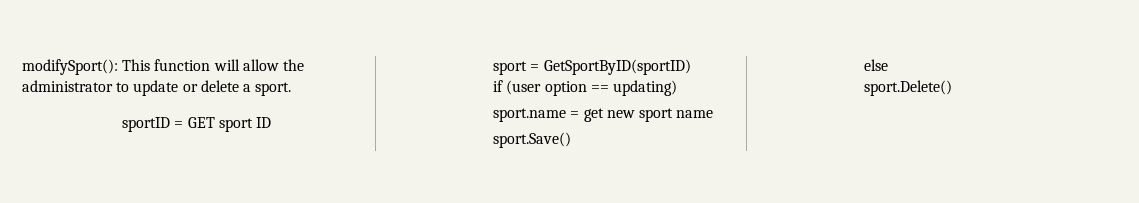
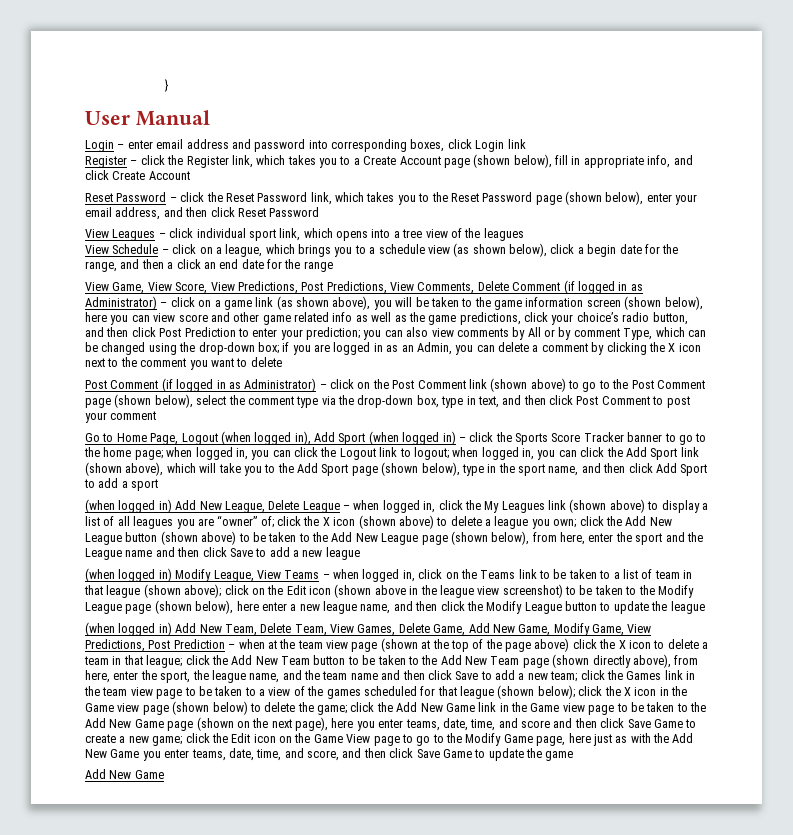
- modifySport(): This function will allow the administrator to update or delete a sport.
- sportID = GET sport ID
- sport = GetSportByID(sportID)
- if (user option == updating)
- sport.name = get new sport name
- sport.Save()
- else
- sport.Delete()
+ }
+ User Manual
+ Login – enter email address and password into corresponding boxes, click Login link
+ Register – click the Register link, which takes you to a Create Account page (shown below), fill in appropriate info, and click Create Account
+ Reset Password – click the Reset Password link, which takes you to the Reset Password page (shown below), enter your email address, and then click Reset Password
+ View Leagues – click individual sport link, which opens into a tree view of the leagues
+ View Schedule – click on a league, which brings you to a schedule view (as shown below), click a begin date for the range, and then a click an end date for the range
+ View Game, View Score, View Predictions, Post Predictions, View Comments, Delete Comment (if logged in as Administrator) – click on a game link (as shown above), you will be taken to the game information screen (shown below), here you can view score and other game related info as well as the game predictions, click your choice’s radio button, and then click Post Prediction to enter your prediction; you can also view comments by All or by comment Type, which can be changed using the drop-down box; if you are logged in as an Admin, you can delete a comment by clicking the X icon next to the comment you want to delete
+ Post Comment (if logged in as Administrator) – click on the Post Comment link (shown above) to go to the Post Comment page (shown below), select the comment type via the drop-down box, type in text, and then click Post Comment to post your comment
+ Go to Home Page, Logout (when logged in), Add Sport (when logged in) – click the Sports Score Tracker banner to go to the home page; when logged in, you can click the Logout link to logout; when logged in, you can click the Add Sport link (shown above), which will take you to the Add Sport page (shown below), type in the sport name, and then click Add Sport to add a sport
+ (when logged in) Add New League, Delete League – when logged in, click the My Leagues link (shown above) to display a list of all leagues you are “owner” of; click the X icon (shown above) to delete a league you own; click the Add New League button (shown above) to be taken to the Add New League page (shown below), from here, enter the sport and the League name and then click Save to add a new league
+ (when logged in) Modify League, View Teams – when logged in, click on the Teams link to be taken to a list of team in that league (shown above); click on the Edit icon (shown above in the league view screenshot) to be taken to the Modify League page (shown below), here enter a new league name, and then click the Modify League button to update the league
+ (when logged in) Add New Team, Delete Team, View Games, Delete Game, Add New Game, Modify Game, View Predictions, Post Prediction – when at the team view page (shown at the top of the page above) click the X icon to delete a team in that league; click the Add New Team button to be taken to the Add New Team page (shown directly above), from here, enter the sport, the league name, and the team name and then click Save to add a new team; click the Games link in the team view page to be taken to a view of the games scheduled for that league (shown below); click the X icon in the Game view page (shown below) to delete the game; click the Add New Game link in the Game view page to be taken to the Add New Game page (shown on the next page), here you enter teams, date, time, and score and then click Save Game to create a new game; click the Edit icon on the Game View page to go to the Modify Game page, here just as with the Add New Game you enter teams, date, time, and score, and then click Save Game to update the game
+ Add New Game

